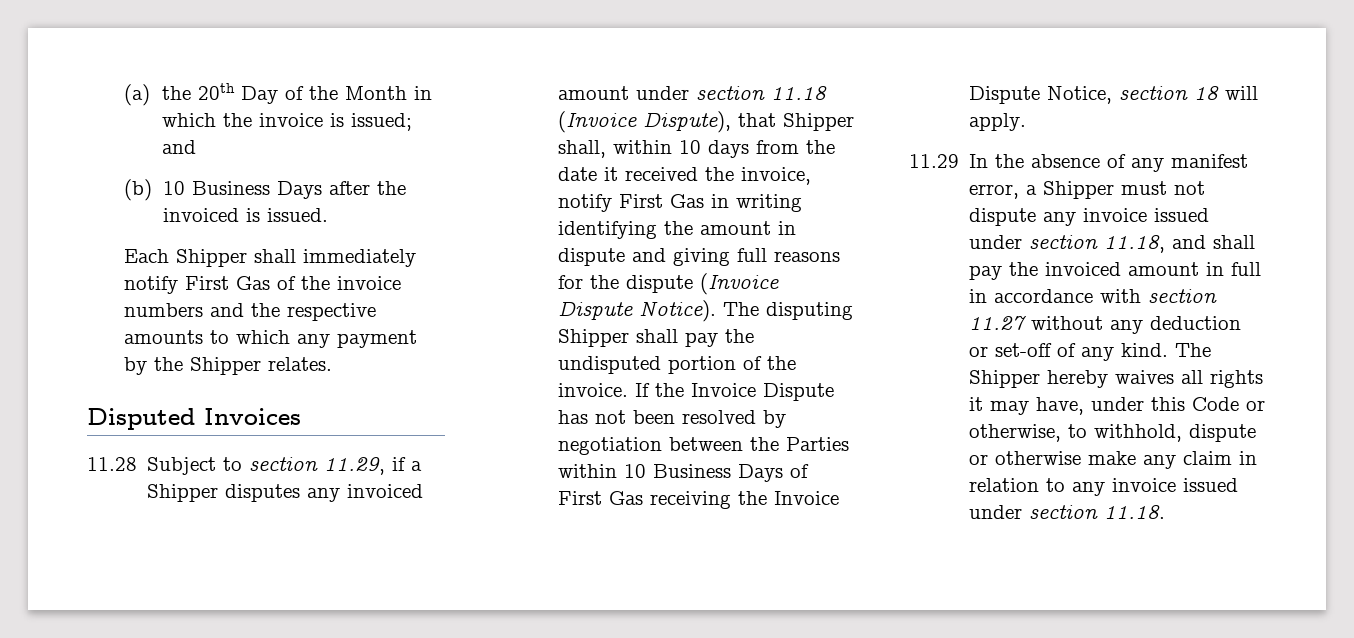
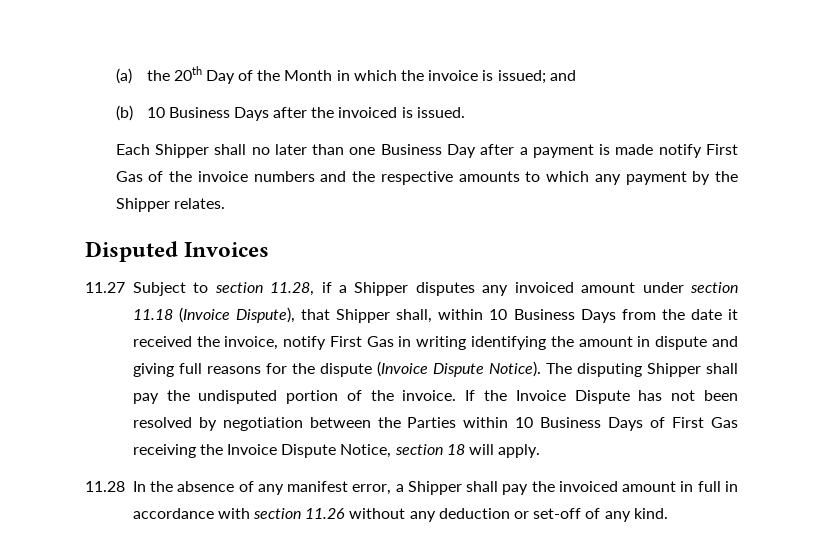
- Each Shipper shall immediately notify First Gas of the invoice numbers and the respective amounts to which any payment by the Shipper relates.
+ Each Shipper shall no later than one Business Day after a payment is made notify First Gas of the invoice numbers and the respective amounts to which any payment by the Shipper relates.
- 11.28 Subject to section 11.29, if a Shipper disputes any invoiced amount under section 11.18 (Invoice Dispute), that Shipper shall, within 10 days from the date it received the invoice, notify First Gas in writing identifying the amount in dispute and giving full reasons for the dispute (Invoice Dispute Notice).
+ 11.27 Subject to section 11.28, if a Shipper disputes any invoiced amount under section 11.18 (Invoice Dispute), that Shipper shall, within 10 Business Days from the date it received the invoice, notify First Gas in writing identifying the amount in dispute and giving full reasons for the dispute (Invoice Dispute Notice).
- 11.29 In the absence of any manifest error, a Shipper must not dispute any invoice issued under section 11.18, and shall pay the invoiced amount in full in accordance with section 11.27 without any deduction or set-off of any kind. The Shipper hereby waives all rights it may have, under this Code or otherwise, to withhold, dispute or otherwise make any claim in relation to any invoice issued under section 11.18.
+ 11.28 In the absence of any manifest error, a Shipper shall pay the invoiced amount in full in accordance with section 11.26 without any deduction or set-off of any kind.

